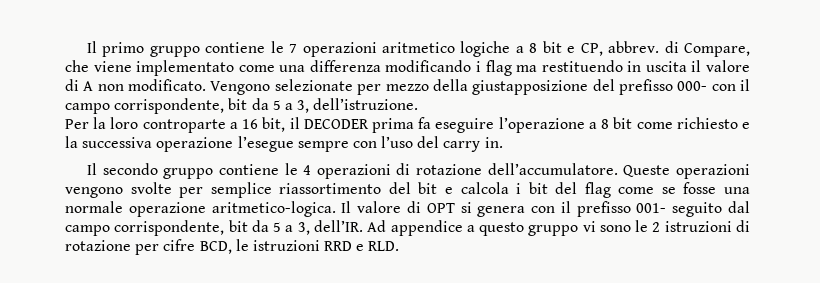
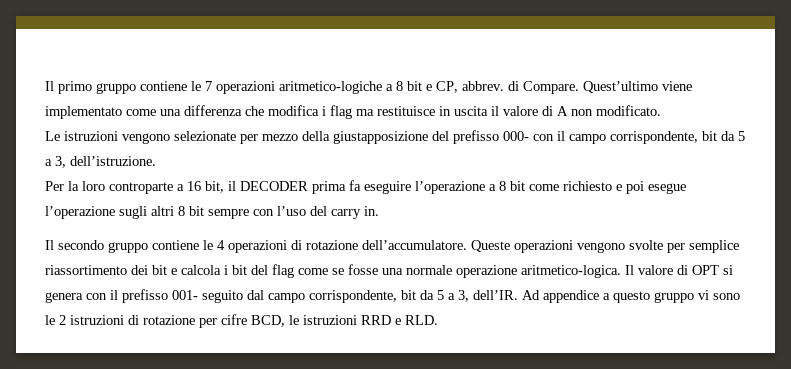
- Il primo gruppo contiene le 7 operazioni aritmetico logiche a 8 bit e CP, abbrev. di Compare, che viene implementato come una differenza modificando i flag ma restituendo in uscita il valore di A non modificato. Vengono selezionate per mezzo della giustapposizione del prefisso 000- con il campo corrispondente, bit da 5 a 3, dell’istruzione.
+ Il primo gruppo contiene le 7 operazioni aritmetico-logiche a 8 bit e CP, abbrev. di Compare. Quest’ultimo viene implementato come una differenza che modifica i flag ma restituisce in uscita il valore di A non modificato.
+ Le istruzioni vengono selezionate per mezzo della giustapposizione del prefisso 000- con il campo corrispondente, bit da 5 a 3, dell’istruzione.
- Per la loro controparte a 16 bit, il DECODER prima fa eseguire l’operazione a 8 bit come richiesto e la successiva operazione l’esegue sempre con l’uso del carry in.
+ Per la loro controparte a 16 bit, il DECODER prima fa eseguire l’operazione a 8 bit come richiesto e poi esegue l’operazione sugli altri 8 bit sempre con l’uso del carry in.
- Queste operazioni vengono svolte per semplice riassortimento del bit e calcola i bit del flag come se fosse una normale operazione aritmetico-logica.
+ Queste operazioni vengono svolte per semplice riassortimento dei bit e calcola i bit del flag come se fosse una normale operazione aritmetico-logica.

